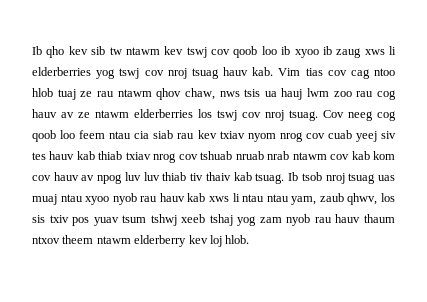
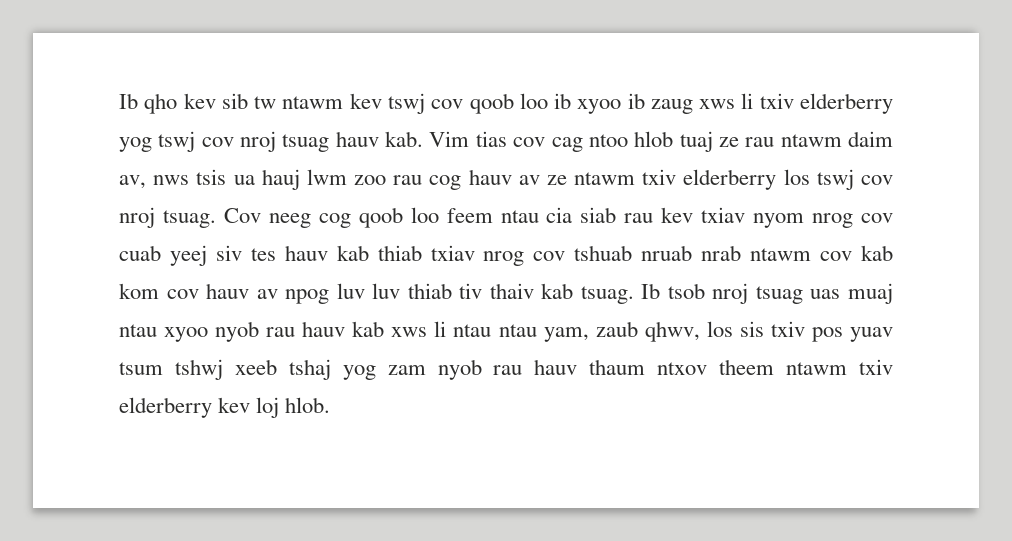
- Ib qho kev sib tw ntawm kev tswj cov qoob loo ib xyoo ib zaug xws li elderberries yog tswj cov nroj tsuag hauv kab.
+ Ib qho kev sib tw ntawm kev tswj cov qoob loo ib xyoo ib zaug xws li txiv elderberry yog tswj cov nroj tsuag hauv kab.
- Vim tias cov cag ntoo hlob tuaj ze rau ntawm qhov chaw, nws tsis ua hauj lwm zoo rau cog hauv av ze ntawm elderberries los tswj cov nroj tsuag.
+ Vim tias cov cag ntoo hlob tuaj ze rau ntawm daim av, nws tsis ua hauj lwm zoo rau cog hauv av ze ntawm txiv elderberry los tswj cov nroj tsuag.
- Ib tsob nroj tsuag uas muaj ntau xyoo nyob rau hauv kab xws li ntau ntau yam, zaub qhwv, los sis txiv pos yuav tsum tshwj xeeb tshaj yog zam nyob rau hauv thaum ntxov theem ntawm elderberry kev loj hlob.
+ Ib tsob nroj tsuag uas muaj ntau xyoo nyob rau hauv kab xws li ntau ntau yam, zaub qhwv, los sis txiv pos yuav tsum tshwj xeeb tshaj yog zam nyob rau hauv thaum ntxov theem ntawm txiv elderberry kev loj hlob.

